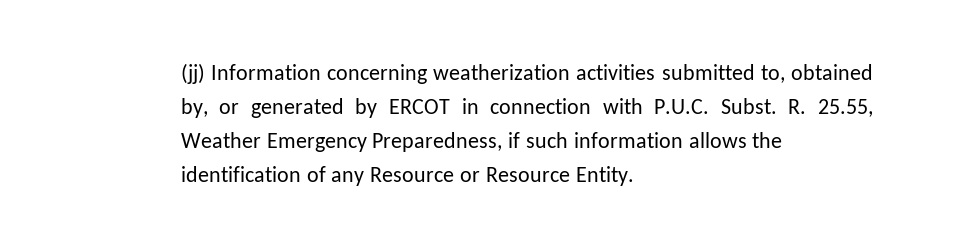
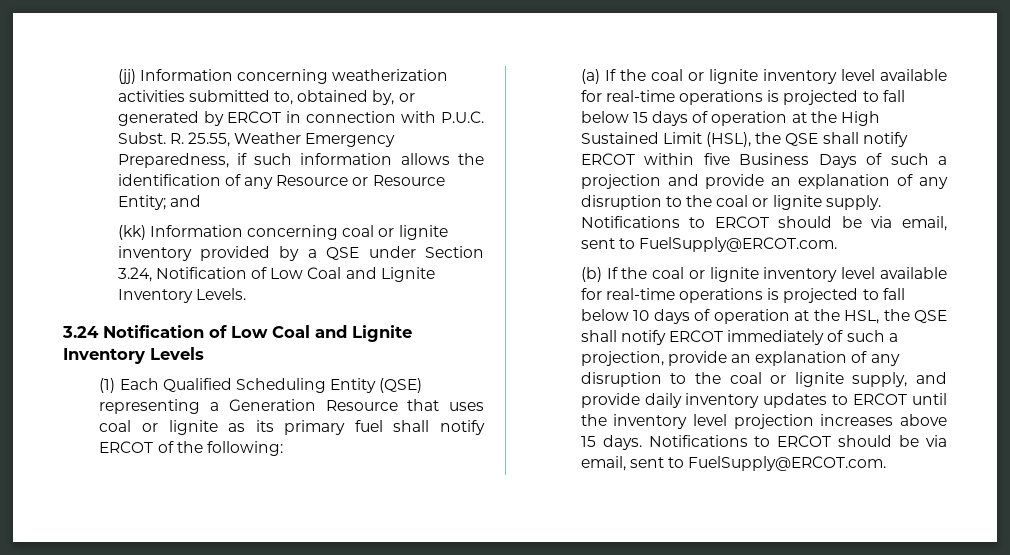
- R. 25.55, Weather Emergency Preparedness, if such information allows the identification of any Resource or Resource Entity.
+ R. 25.55, Weather Emergency Preparedness, if such information allows the identification of any Resource or Resource Entity; and
+ (kk) Information concerning coal or lignite inventory provided by a QSE under Section 3.24, Notification of Low Coal and Lignite Inventory Levels.
+ 3.24 Notification of Low Coal and Lignite Inventory Levels
+ (1) Each Qualified Scheduling Entity (QSE) representing a Generation Resource that uses coal or lignite as its primary fuel shall notify ERCOT of the following:
+ (a) If the coal or lignite inventory level available for real-time operations is projected to fall below 15 days of operation at the High Sustained Limit (HSL), the QSE shall notify ERCOT within five Business Days of such a projection and provide an explanation of any disruption to the coal or lignite supply. Notifications to ERCOT should be via email, sent to FuelSupply@ERCOT.com.
+ (b) If the coal or lignite inventory level available for real-time operations is projected to fall below 10 days of operation at the HSL, the QSE shall notify ERCOT immediately of such a projection, provide an explanation of any disruption to the coal or lignite supply, and provide daily inventory updates to ERCOT until the inventory level projection increases above 15 days. Notifications to ERCOT should be via email, sent to FuelSupply@ERCOT.com.

